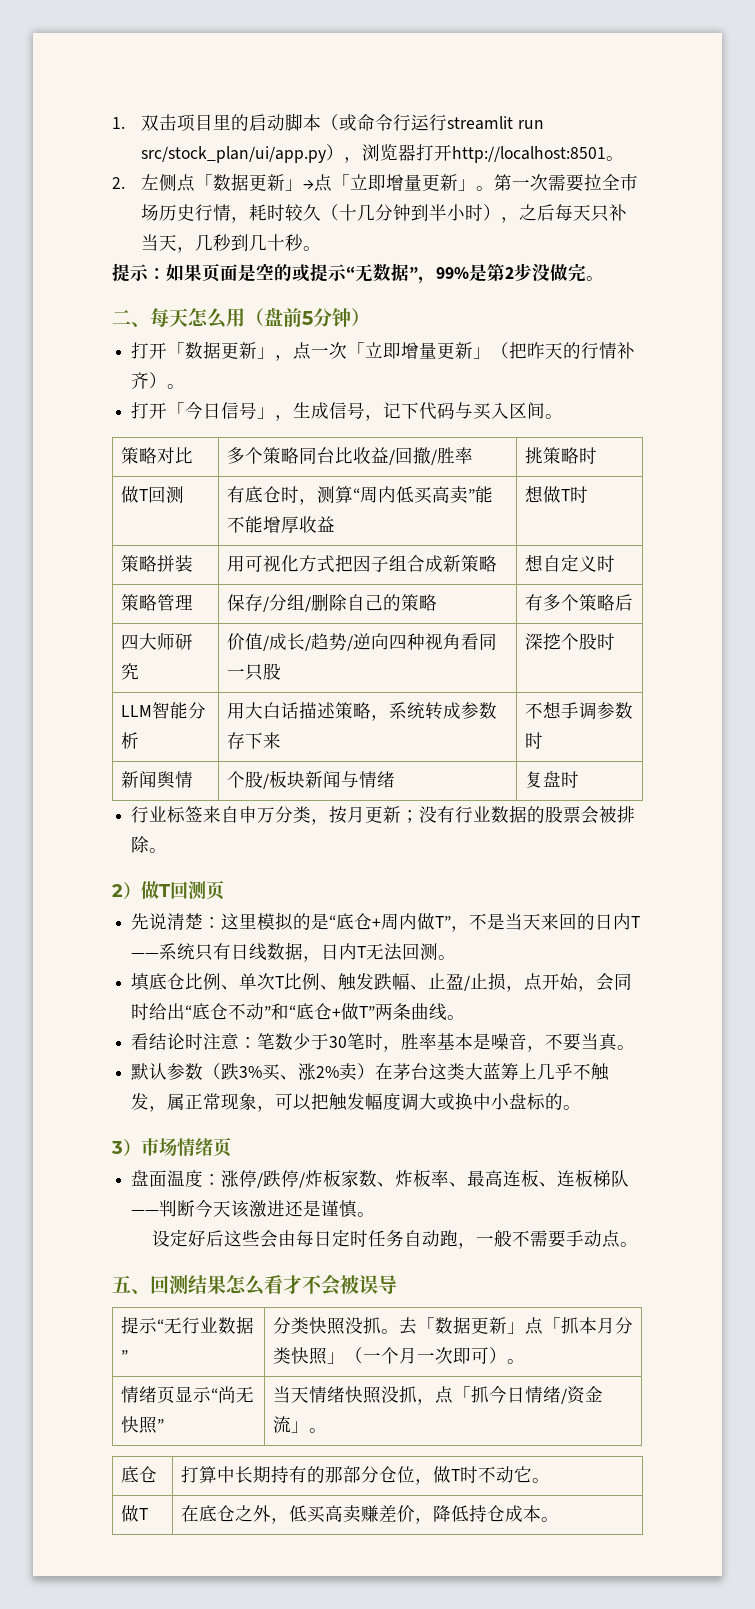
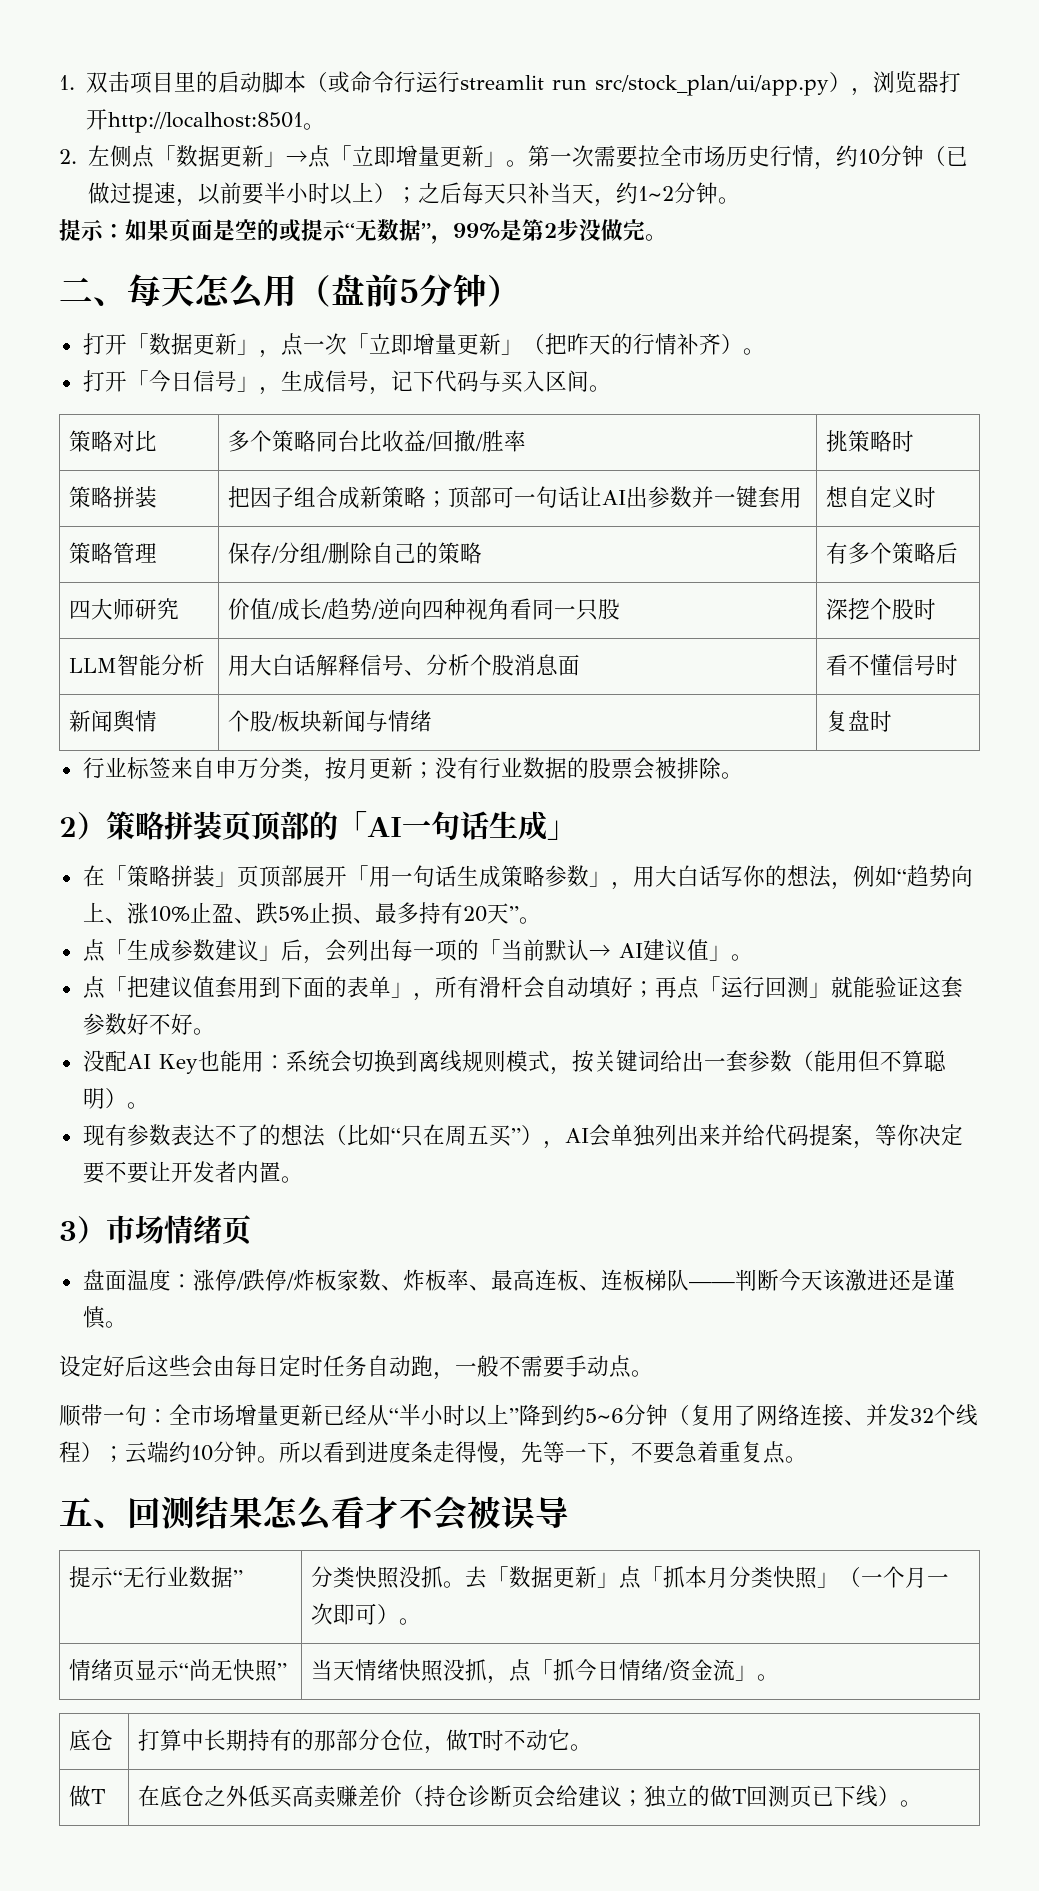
- 第一次需要拉全市场历史行情，耗时较久（十几分钟到半小时），之后每天只补当天，几秒到几十秒。
+ 第一次需要拉全市场历史行情，约10分钟（已做过提速，以前要半小时以上）；之后每天只补当天，约1~2分钟。
- 做T回测 | 有底仓时，测算“周内低买高卖”能不能增厚收益 | 想做T时
- 策略拼装 | 用可视化方式把因子组合成新策略 | 想自定义时
+ 策略拼装 | 把因子组合成新策略；顶部可一句话让AI出参数并一键套用 | 想自定义时
- LLM智能分析 | 用大白话描述策略，系统转成参数存下来 | 不想手调参数时
+ LLM智能分析 | 用大白话解释信号、分析个股消息面 | 看不懂信号时
- 2）做T回测页
- 先说清楚：这里模拟的是“底仓+周内做T”，不是当天来回的日内T ——系统只有日线数据，日内T无法回测。
- 填底仓比例、单次T比例、触发跌幅、止盈/止损，点开始，会同时给出“底仓不动”和“底仓+做T”两条曲线。
- 看结论时注意：笔数少于30笔时，胜率基本是噪音，不要当真。
- 默认参数（跌3%买、涨2%卖）在茅台这类大蓝筹上几乎不触发，属正常现象，可以把触发幅度调大或换中小盘标的。
+ 2）策略拼装页顶部的「AI一句话生成」
+ 在「策略拼装」页顶部展开「用一句话生成策略参数」，用大白话写你的想法，例如“趋势向上、涨10%止盈、跌5%止损、最多持有20天”。
+ 点「生成参数建议」后，会列出每一项的「当前默认→ AI建议值」。
+ 点「把建议值套用到下面的表单」，所有滑杆会自动填好；再点「运行回测」就能验证这套参数好不好。
+ 没配AI Key也能用：系统会切换到离线规则模式，按关键词给出一套参数（能用但不算聪明）。
+ 现有参数表达不了的想法（比如“只在周五买”），AI会单独列出来并给代码提案，等你决定要不要让开发者内置。
+ 顺带一句：全市场增量更新已经从“半小时以上”降到约5~6分钟（复用了网络连接、并发32个线程）；云端约10分钟。所以看到进度条走得慢，先等一下，不要急着重复点。
- 做T | 在底仓之外，低买高卖赚差价，降低持仓成本。
+ 做T | 在底仓之外低买高卖赚差价（持仓诊断页会给建议；独立的做T回测页已下线）。

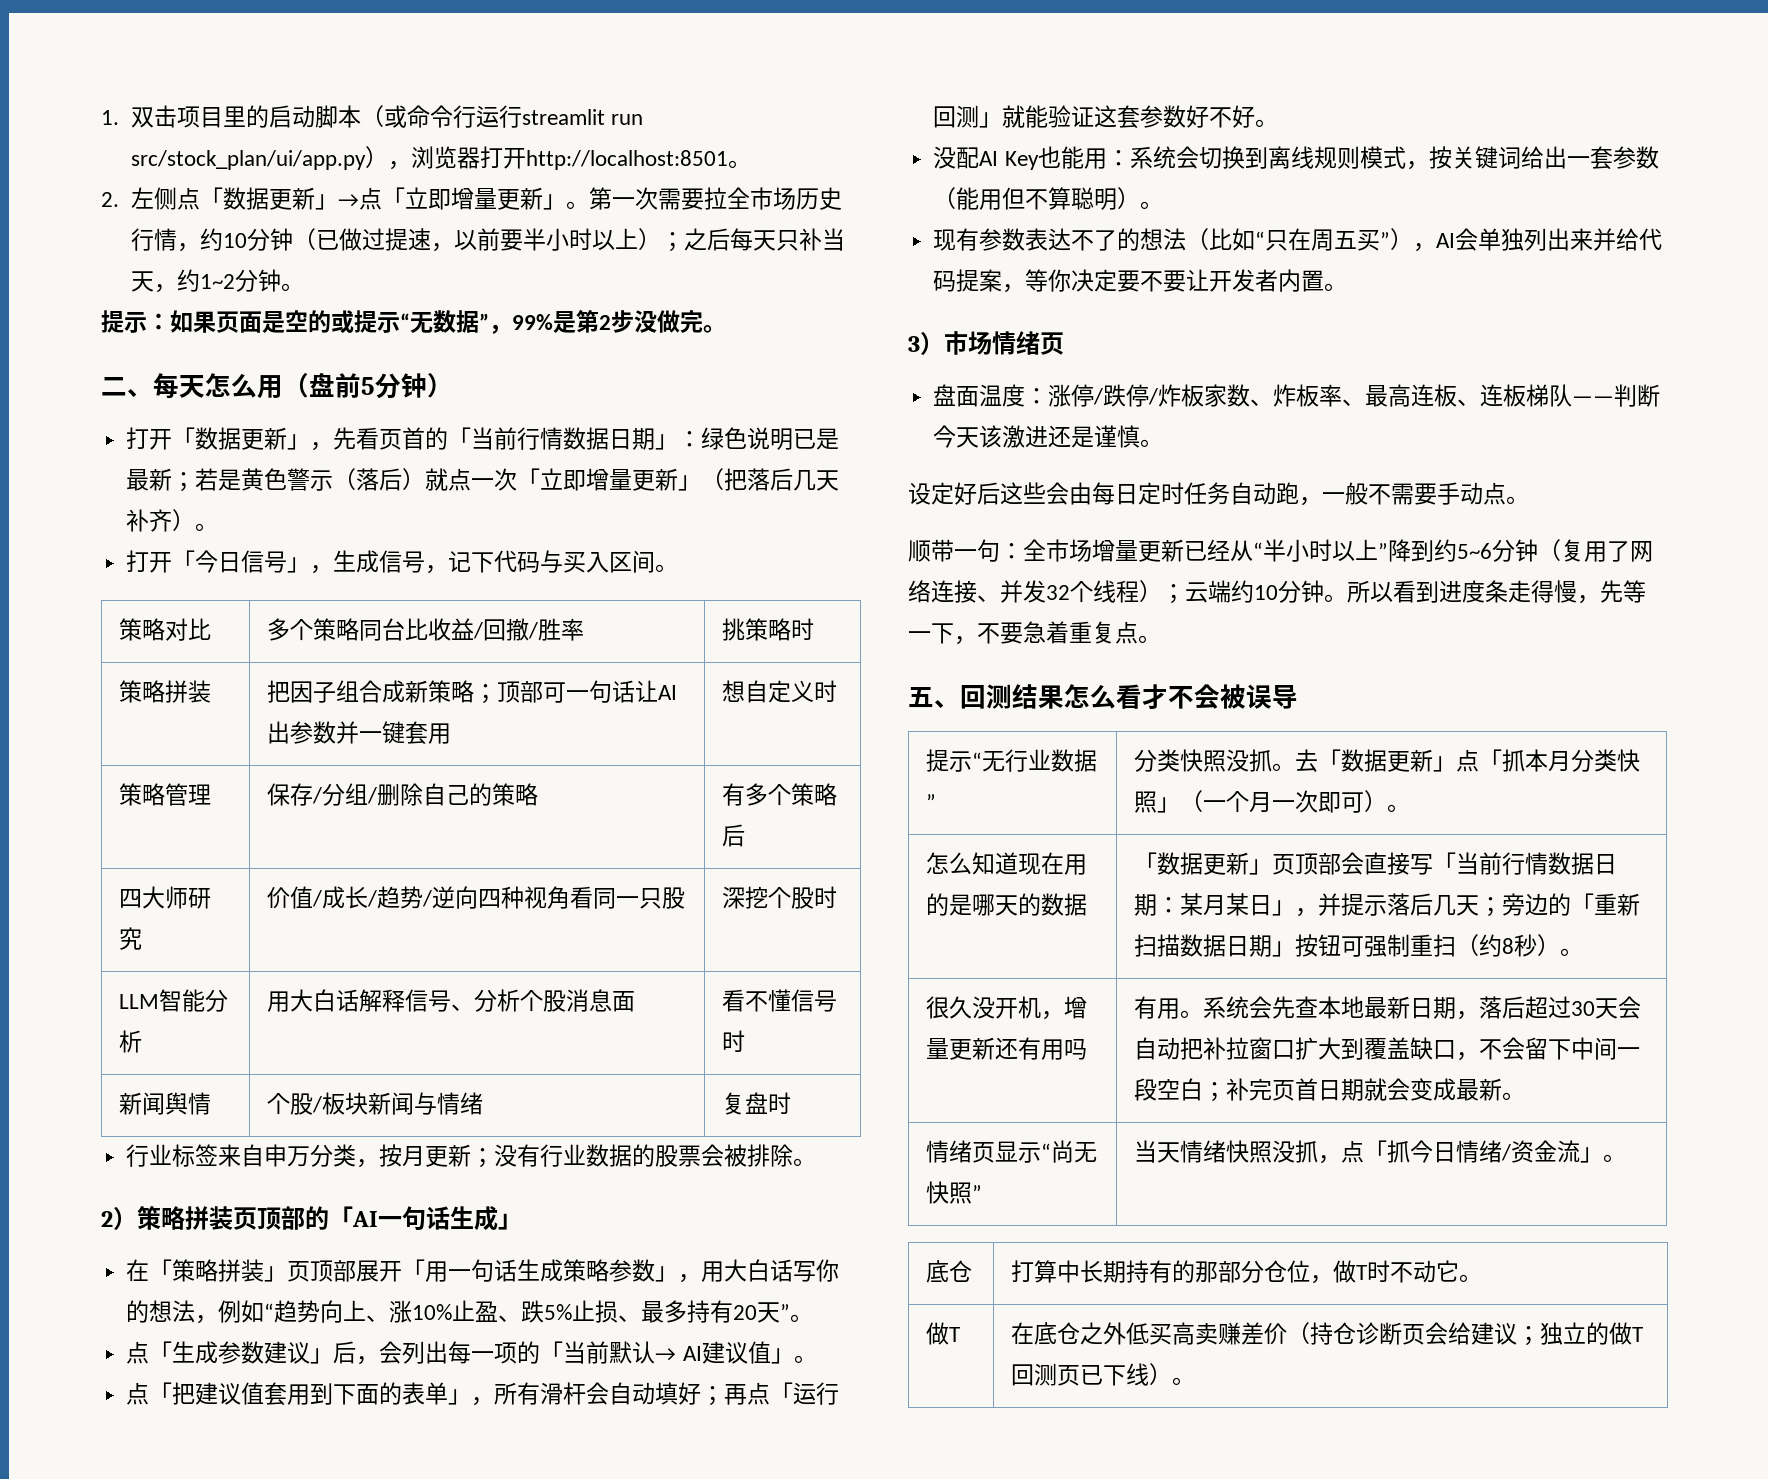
- 打开「数据更新」，点一次「立即增量更新」（把昨天的行情补齐）。
+ 打开「数据更新」，先看页首的「当前行情数据日期」：绿色说明已是最新；若是黄色警示（落后）就点一次「立即增量更新」（把落后几天补齐）。
+ 怎么知道现在用的是哪天的数据 | 「数据更新」页顶部会直接写「当前行情数据日期：某月某日」，并提示落后几天；旁边的「重新扫描数据日期」按钮可强制重扫（约8秒）。
+ 很久没开机，增量更新还有用吗 | 有用。系统会先查本地最新日期，落后超过30天会自动把补拉窗口扩大到覆盖缺口，不会留下中间一段空白；补完页首日期就会变成最新。

